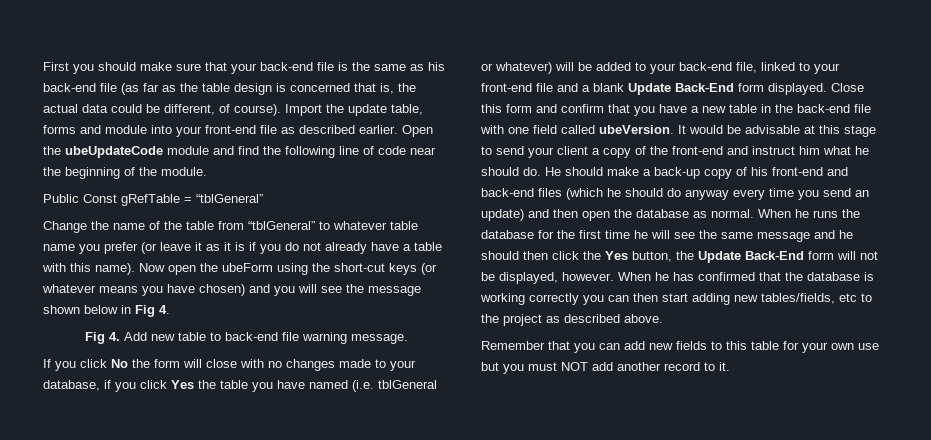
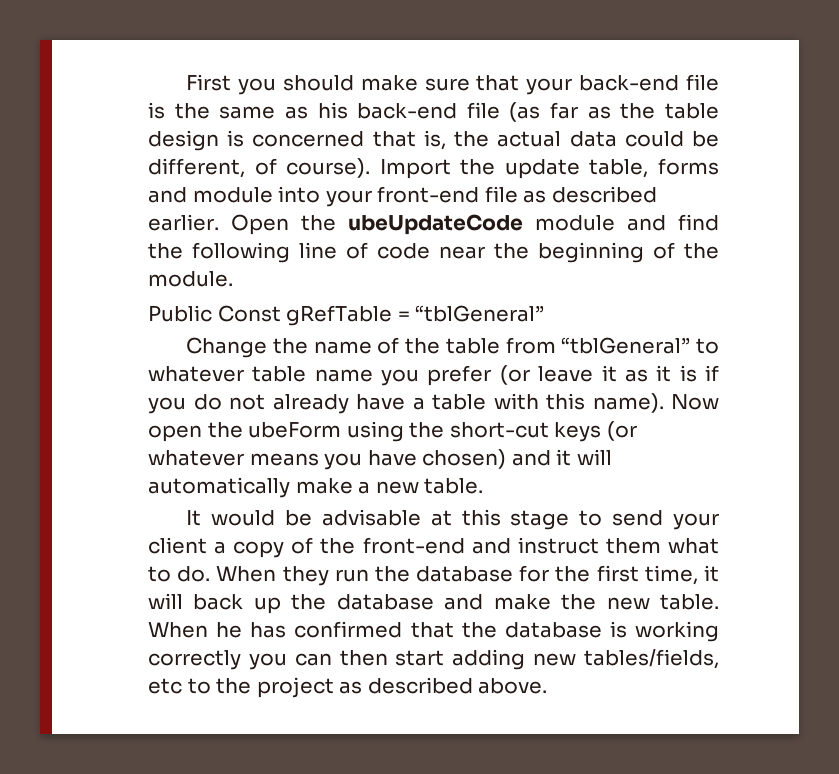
- Now open the ubeForm using the short-cut keys (or whatever means you have chosen) and you will see the message shown below in Fig 4.
- Fig 4. Add new table to back-end file warning message.
- If you click No the form will close with no changes made to your database, if you click Yes the table you have named (i.e. tblGeneral or whatever) will be added to your back-end file, linked to your front-end file and a blank Update Back-End form displayed. Close this form and confirm that you have a new table in the back-end file with one field called ubeVersion. It would be advisable at this stage to send your client a copy of the front-end and instruct him what he should do. He should make a back-up copy of his front-end and back-end files (which he should do anyway every time you send an update) and then open the database as normal. When he runs the database for the first time he will see the same message and he should then click the Yes button, the Update Back-End form will not be displayed, however.
+ Now open the ubeForm using the short-cut keys (or whatever means you have chosen) and it will automatically make a new table.
+ It would be advisable at this stage to send your client a copy of the front-end and instruct them what to do. When they run the database for the first time, it will back up the database and make the new table.
- Remember that you can add new fields to this table for your own use but you must NOT add another record to it.

